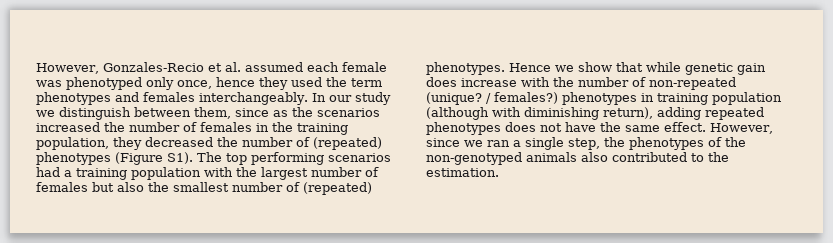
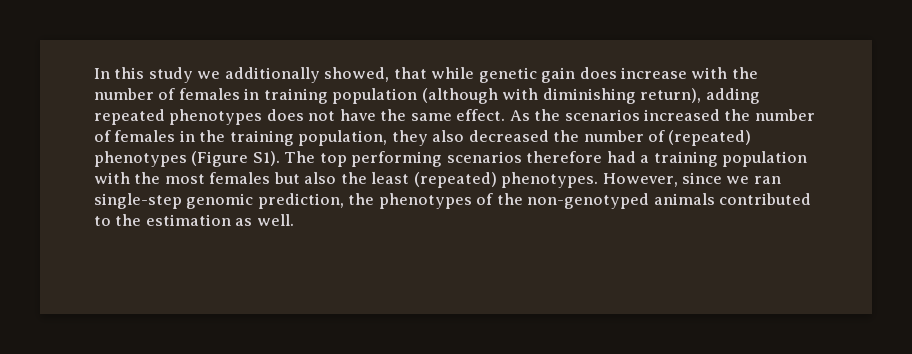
- However, Gonzales-Recio et al. assumed each female was phenotyped only once, hence they used the term phenotypes and females interchangeably. In our study we distinguish between them, since as the scenarios increased the number of females in the training population, they decreased the number of (repeated) phenotypes (Figure S1). The top performing scenarios had a training population with the largest number of females but also the smallest number of (repeated) phenotypes. Hence we show that while genetic gain does increase with the number of non-repeated (unique? / females?) phenotypes in training population (although with diminishing return), adding repeated phenotypes does not have the same effect.
+ In this study we additionally showed, that while genetic gain does increase with the number of females in training population (although with diminishing return), adding repeated phenotypes does not have the same effect.
+ As the scenarios increased the number of females in the training population, they also decreased the number of (repeated) phenotypes (Figure S1). The top performing scenarios therefore had a training population with the most females but also the least (repeated) phenotypes.
- However, since we ran a single step, the phenotypes of the non-genotyped animals also contributed to the estimation.
+ However, since we ran single-step genomic prediction, the phenotypes of the non-genotyped animals contributed to the estimation as well.

